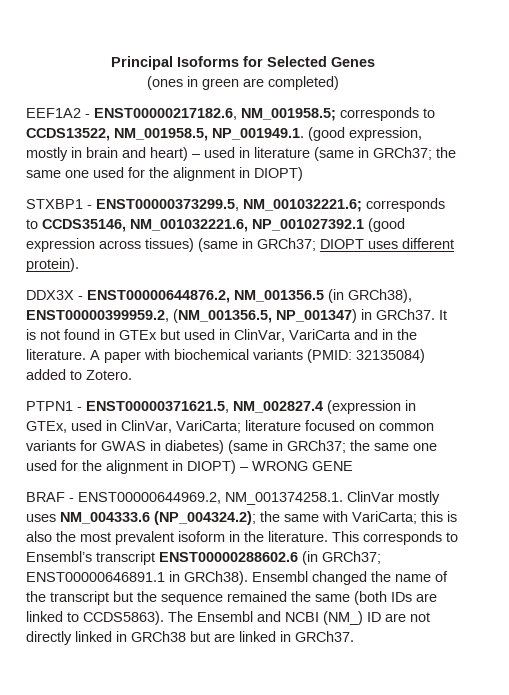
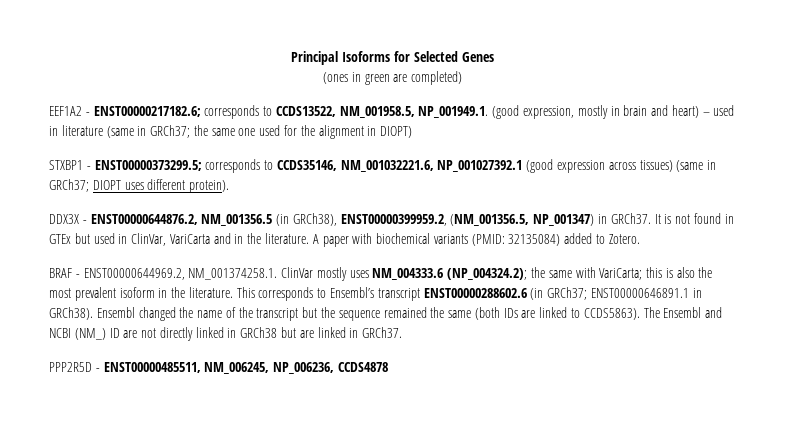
- EEF1A2 - ENST00000217182.6, NM_001958.5; corresponds to CCDS13522, NM_001958.5, NP_001949.1. (good expression, mostly in brain and heart) – used in literature (same in GRCh37; the same one used for the alignment in DIOPT)
+ EEF1A2 - ENST00000217182.6; corresponds to CCDS13522, NM_001958.5, NP_001949.1. (good expression, mostly in brain and heart) – used in literature (same in GRCh37; the same one used for the alignment in DIOPT)
- STXBP1 - ENST00000373299.5, NM_001032221.6; corresponds to CCDS35146, NM_001032221.6, NP_001027392.1 (good expression across tissues) (same in GRCh37; DIOPT uses different protein).
+ STXBP1 - ENST00000373299.5; corresponds to CCDS35146, NM_001032221.6, NP_001027392.1 (good expression across tissues) (same in GRCh37; DIOPT uses different protein).
- PTPN1 - ENST00000371621.5, NM_002827.4 (expression in GTEx, used in ClinVar, VariCarta; literature focused on common variants for GWAS in diabetes) (same in GRCh37; the same one used for the alignment in DIOPT) – WRONG GENE
+ PPP2R5D - ENST00000485511, NM_006245, NP_006236, CCDS4878

